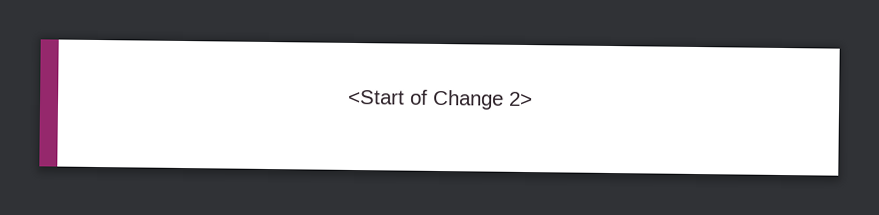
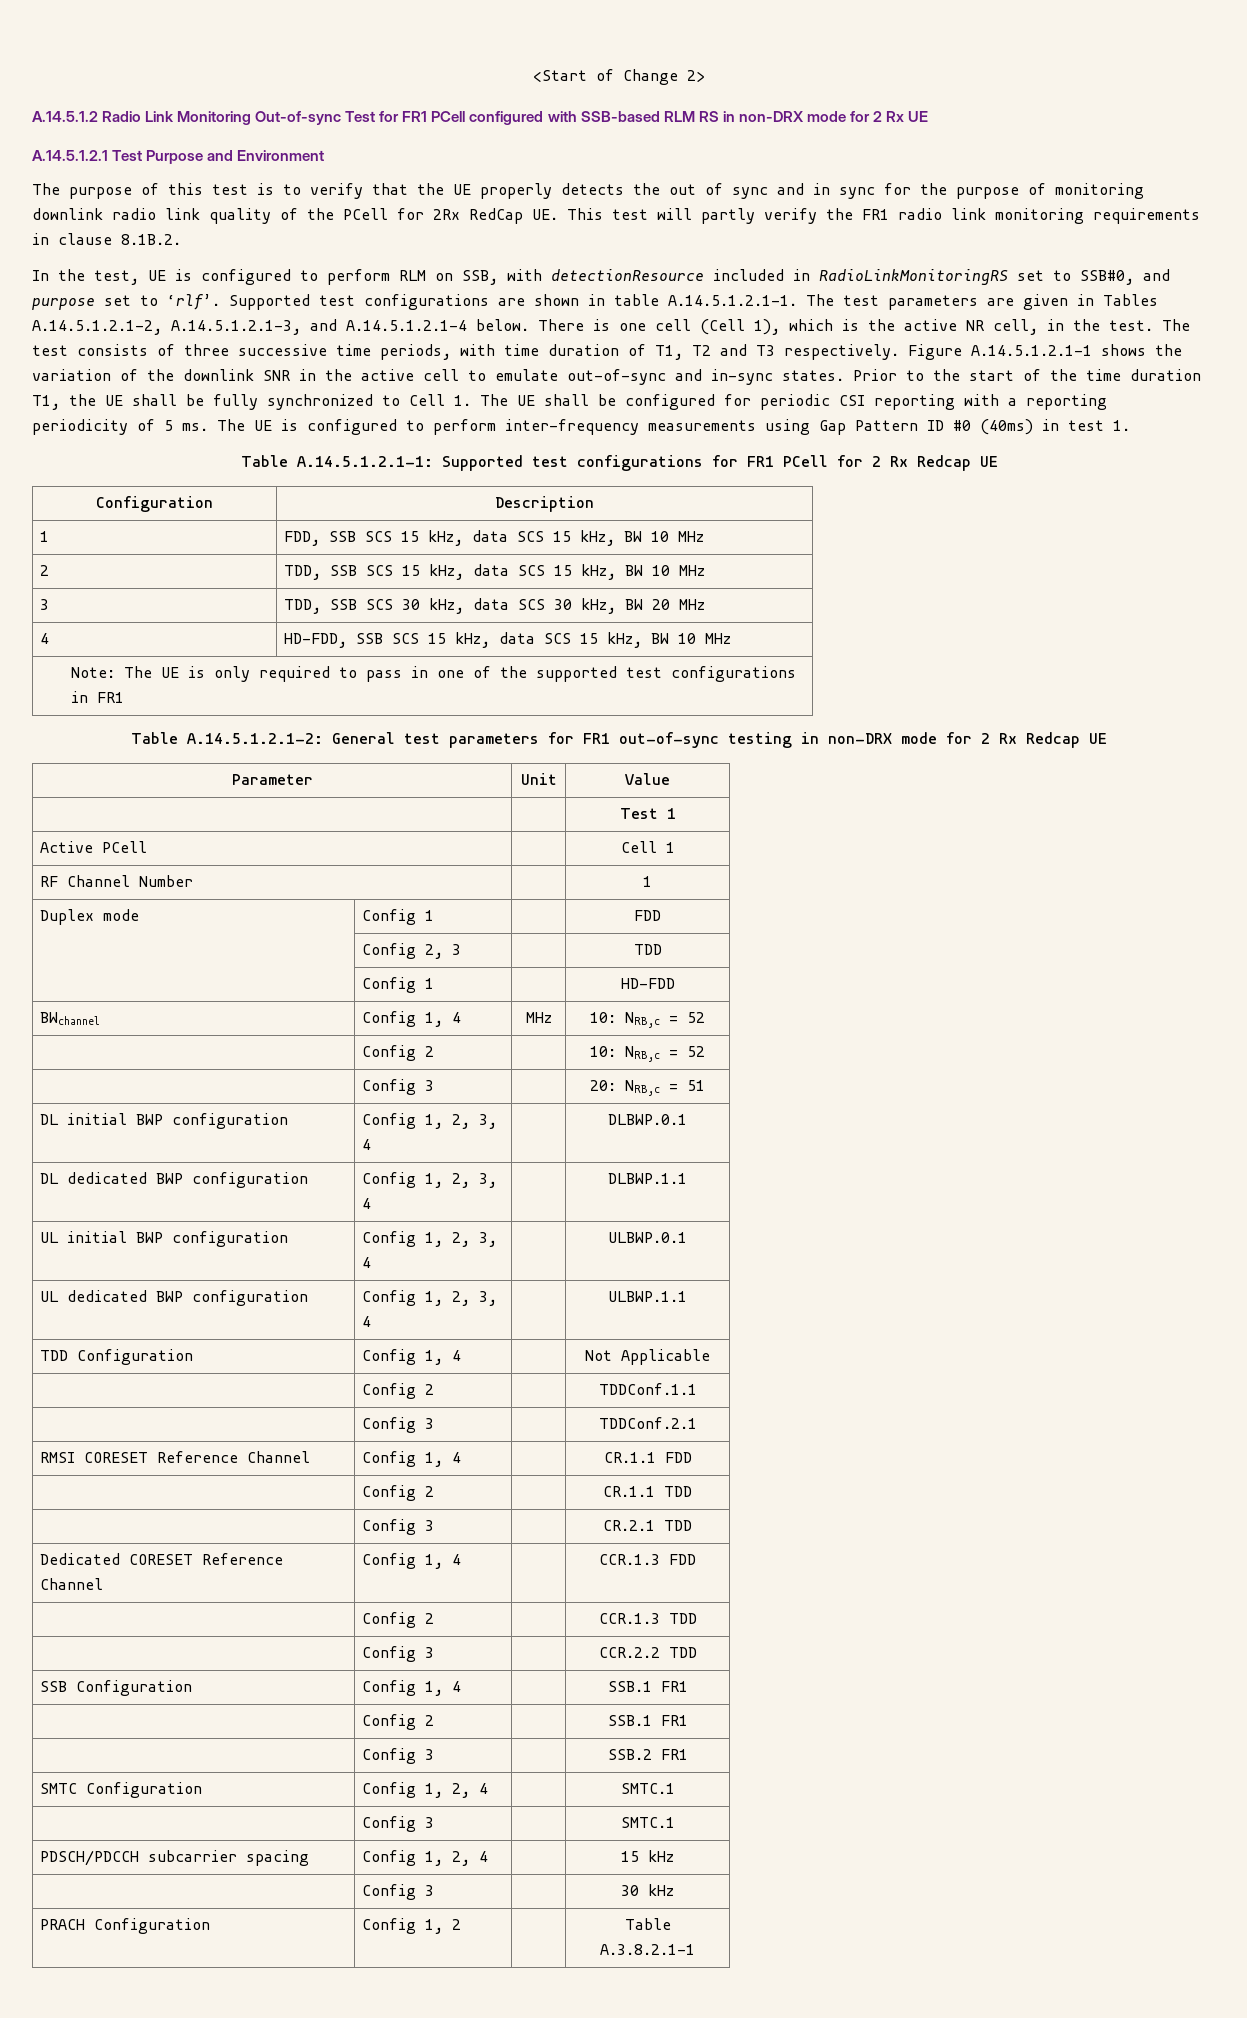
+ A.14.5.1.2 Radio Link Monitoring Out-of-sync Test for FR1 PCell configured with SSB-based RLM RS in non-DRX mode for 2 Rx UE
+ A.14.5.1.2.1 Test Purpose and Environment
+ The purpose of this test is to verify that the UE properly detects the out of sync and in sync for the purpose of monitoring downlink radio link quality of the PCell for 2Rx RedCap UE. This test will partly verify the FR1 radio link monitoring requirements in clause 8.1B.2.
+ In the test, UE is configured to perform RLM on SSB, with detectionResource included in RadioLinkMonitoringRS set to SSB#0, and purpose set to ‘rlf’. Supported test configurations are shown in table A.14.5.1.2.1-1. The test parameters are given in Tables A.14.5.1.2.1-2, A.14.5.1.2.1-3, and A.14.5.1.2.1-4 below. There is one cell (Cell 1), which is the active NR cell, in the test. The test consists of three successive time periods, with time duration of T1, T2 and T3 respectively. Figure A.14.5.1.2.1-1 shows the variation of the downlink SNR in the active cell to emulate out-of-sync and in-sync states. Prior to the start of the time duration T1, the UE shall be fully synchronized to Cell 1. The UE shall be configured for periodic CSI reporting with a reporting periodicity of 5 ms. The UE is configured to perform inter-frequency measurements using Gap Pattern ID #0 (40ms) in test 1.
+ Table A.14.5.1.2.1-1: Supported test configurations for FR1 PCell for 2 Rx Redcap UE
+ Configuration | Description
+ 1 | FDD, SSB SCS 15 kHz, data SCS 15 kHz, BW 10 MHz
+ 2 | TDD, SSB SCS 15 kHz, data SCS 15 kHz, BW 10 MHz
+ 3 | TDD, SSB SCS 30 kHz, data SCS 30 kHz, BW 20 MHz
+ 4 | HD-FDD, SSB SCS 15 kHz, data SCS 15 kHz, BW 10 MHz
+ Note: The UE is only required to pass in one of the supported test configurations in FR1
+ Table A.14.5.1.2.1-2: General test parameters for FR1 out-of-sync testing in non-DRX mode for 2 Rx Redcap UE
+ Parameter | Unit | Value
+ | | Test 1
+ Active PCell | | Cell 1
+ RF Channel Number | | 1
+ Duplex mode | Config 1 | | FDD
+ | Config 2, 3 | | TDD
+ | Config 1 | | HD-FDD
+ BWchannel | Config 1, 4 | MHz | 10: NRB,c = 52
+ | Config 2 | | 10: NRB,c = 52
+ | Config 3 | | 20: NRB,c = 51
+ DL initial BWP configuration | Config 1, 2, 3, 4 | | DLBWP.0.1
+ DL dedicated BWP configuration | Config 1, 2, 3, 4 | | DLBWP.1.1
+ UL initial BWP configuration | Config 1, 2, 3, 4 | | ULBWP.0.1
+ UL dedicated BWP configuration | Config 1, 2, 3, 4 | | ULBWP.1.1
+ TDD Configuration | Config 1, 4 | | Not Applicable
+ | Config 2 | | TDDConf.1.1
+ | Config 3 | | TDDConf.2.1
+ RMSI CORESET Reference Channel | Config 1, 4 | | CR.1.1 FDD
+ | Config 2 | | CR.1.1 TDD
+ | Config 3 | | CR.2.1 TDD
+ Dedicated CORESET Reference Channel | Config 1, 4 | | CCR.1.3 FDD
+ | Config 2 | | CCR.1.3 TDD
+ | Config 3 | | CCR.2.2 TDD
+ SSB Configuration | Config 1, 4 | | SSB.1 FR1
+ | Config 2 | | SSB.1 FR1
+ | Config 3 | | SSB.2 FR1
+ SMTC Configuration | Config 1, 2, 4 | | SMTC.1
+ | Config 3 | | SMTC.1
+ PDSCH/PDCCH subcarrier spacing | Config 1, 2, 4 | | 15 kHz
+ | Config 3 | | 30 kHz
+ PRACH Configuration | Config 1, 2 | | Table A.3.8.2.1-1

